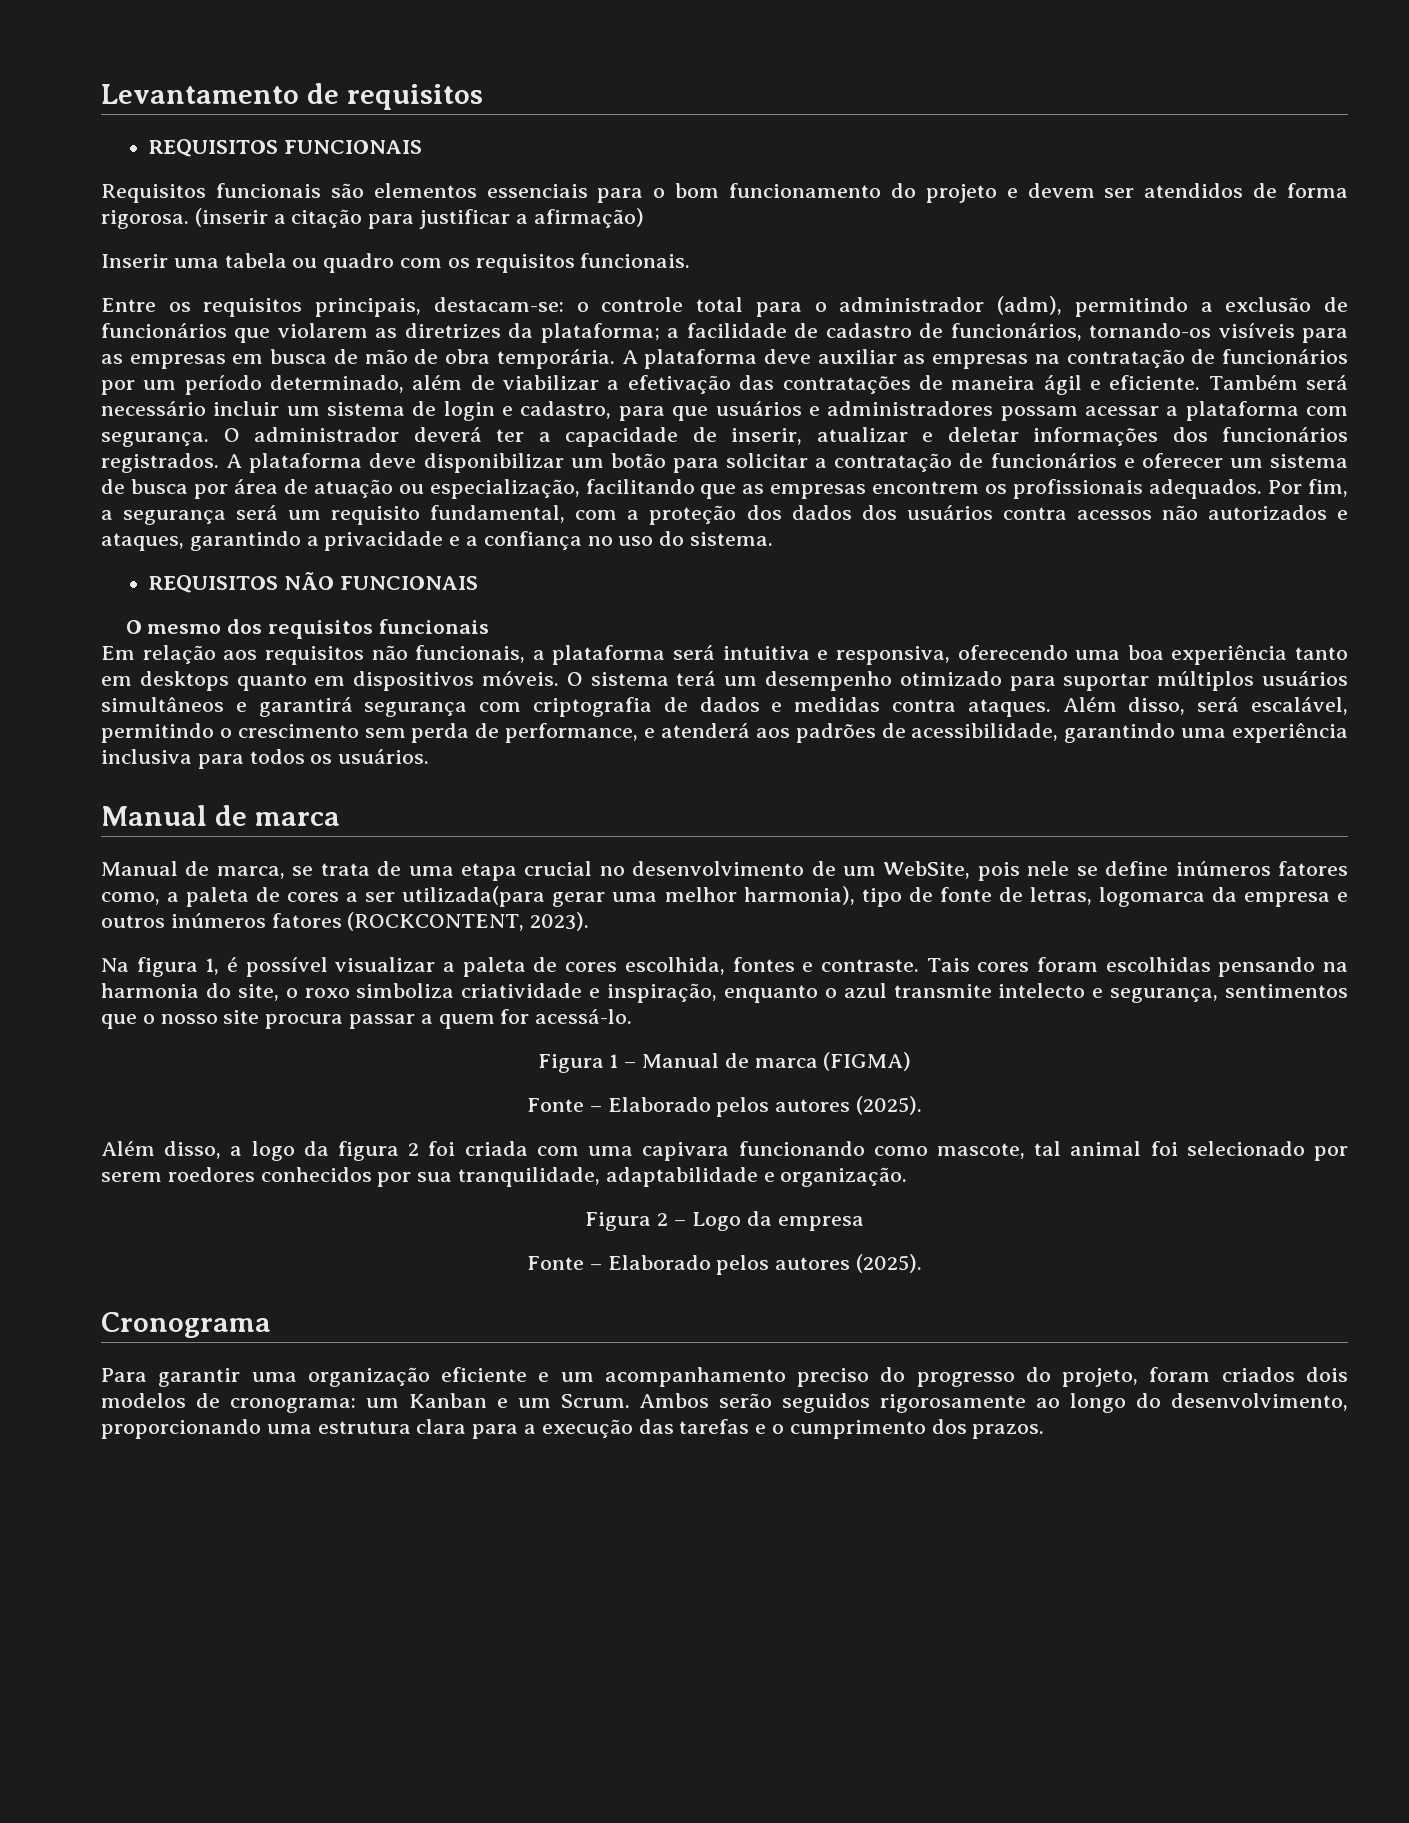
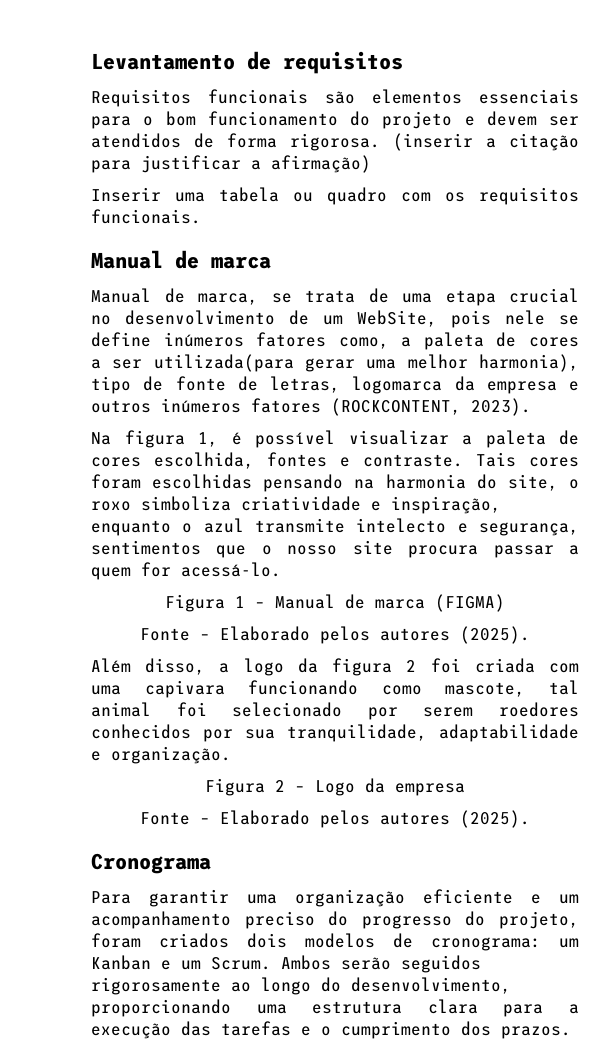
- REQUISITOS FUNCIONAIS
- Entre os requisitos principais, destacam-se: o controle total para o administrador (adm), permitindo a exclusão de funcionários que violarem as diretrizes da plataforma; a facilidade de cadastro de funcionários, tornando-os visíveis para as empresas em busca de mão de obra temporária. A plataforma deve auxiliar as empresas na contratação de funcionários por um período determinado, além de viabilizar a efetivação das contratações de maneira ágil e eficiente. Também será necessário incluir um sistema de login e cadastro, para que usuários e administradores possam acessar a plataforma com segurança. O administrador deverá ter a capacidade de inserir, atualizar e deletar informações dos funcionários registrados. A plataforma deve disponibilizar um botão para solicitar a contratação de funcionários e oferecer um sistema de busca por área de atuação ou especialização, facilitando que as empresas encontrem os profissionais adequados. Por fim, a segurança será um requisito fundamental, com a proteção dos dados dos usuários contra acessos não autorizados e ataques, garantindo a privacidade e a confiança no uso do sistema.
- REQUISITOS NÃO FUNCIONAIS
- O mesmo dos requisitos funcionais
- Em relação aos requisitos não funcionais, a plataforma será intuitiva e responsiva, oferecendo uma boa experiência tanto em desktops quanto em dispositivos móveis. O sistema terá um desempenho otimizado para suportar múltiplos usuários simultâneos e garantirá segurança com criptografia de dados e medidas contra ataques. Além disso, será escalável, permitindo o crescimento sem perda de performance, e atenderá aos padrões de acessibilidade, garantindo uma experiência inclusiva para todos os usuários.

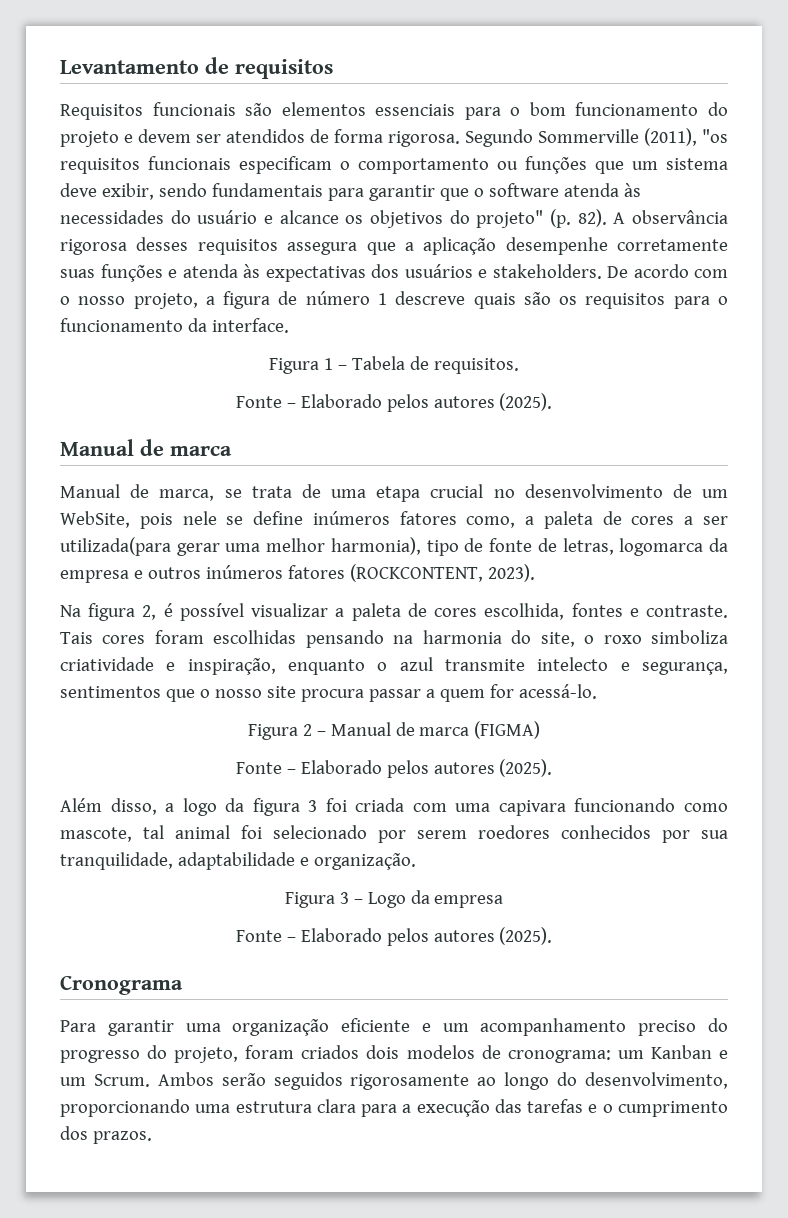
- (inserir a citação para justificar a afirmação)
- Inserir uma tabela ou quadro com os requisitos funcionais.
+ Segundo Sommerville (2011), "os requisitos funcionais especificam o comportamento ou funções que um sistema deve exibir, sendo fundamentais para garantir que o software atenda às necessidades do usuário e alcance os objetivos do projeto" (p. 82). A observância rigorosa desses requisitos assegura que a aplicação desempenhe corretamente suas funções e atenda às expectativas dos usuários e stakeholders. De acordo com o nosso projeto, a figura de número 1 descreve quais são os requisitos para o funcionamento da interface.
+ Figura 1 – Tabela de requisitos.
+ Fonte – Elaborado pelos autores (2025).
- Na figura 1, é possível visualizar a paleta de cores escolhida, fontes e contraste.
+ Na figura 2, é possível visualizar a paleta de cores escolhida, fontes e contraste.
- Figura 1 – Manual de marca (FIGMA)
+ Figura 2 – Manual de marca (FIGMA)
- Além disso, a logo da figura 2 foi criada com uma capivara funcionando como mascote, tal animal foi selecionado por serem roedores conhecidos por sua tranquilidade, adaptabilidade e organização.
+ Além disso, a logo da figura 3 foi criada com uma capivara funcionando como mascote, tal animal foi selecionado por serem roedores conhecidos por sua tranquilidade, adaptabilidade e organização.
- Figura 2 – Logo da empresa
+ Figura 3 – Logo da empresa

